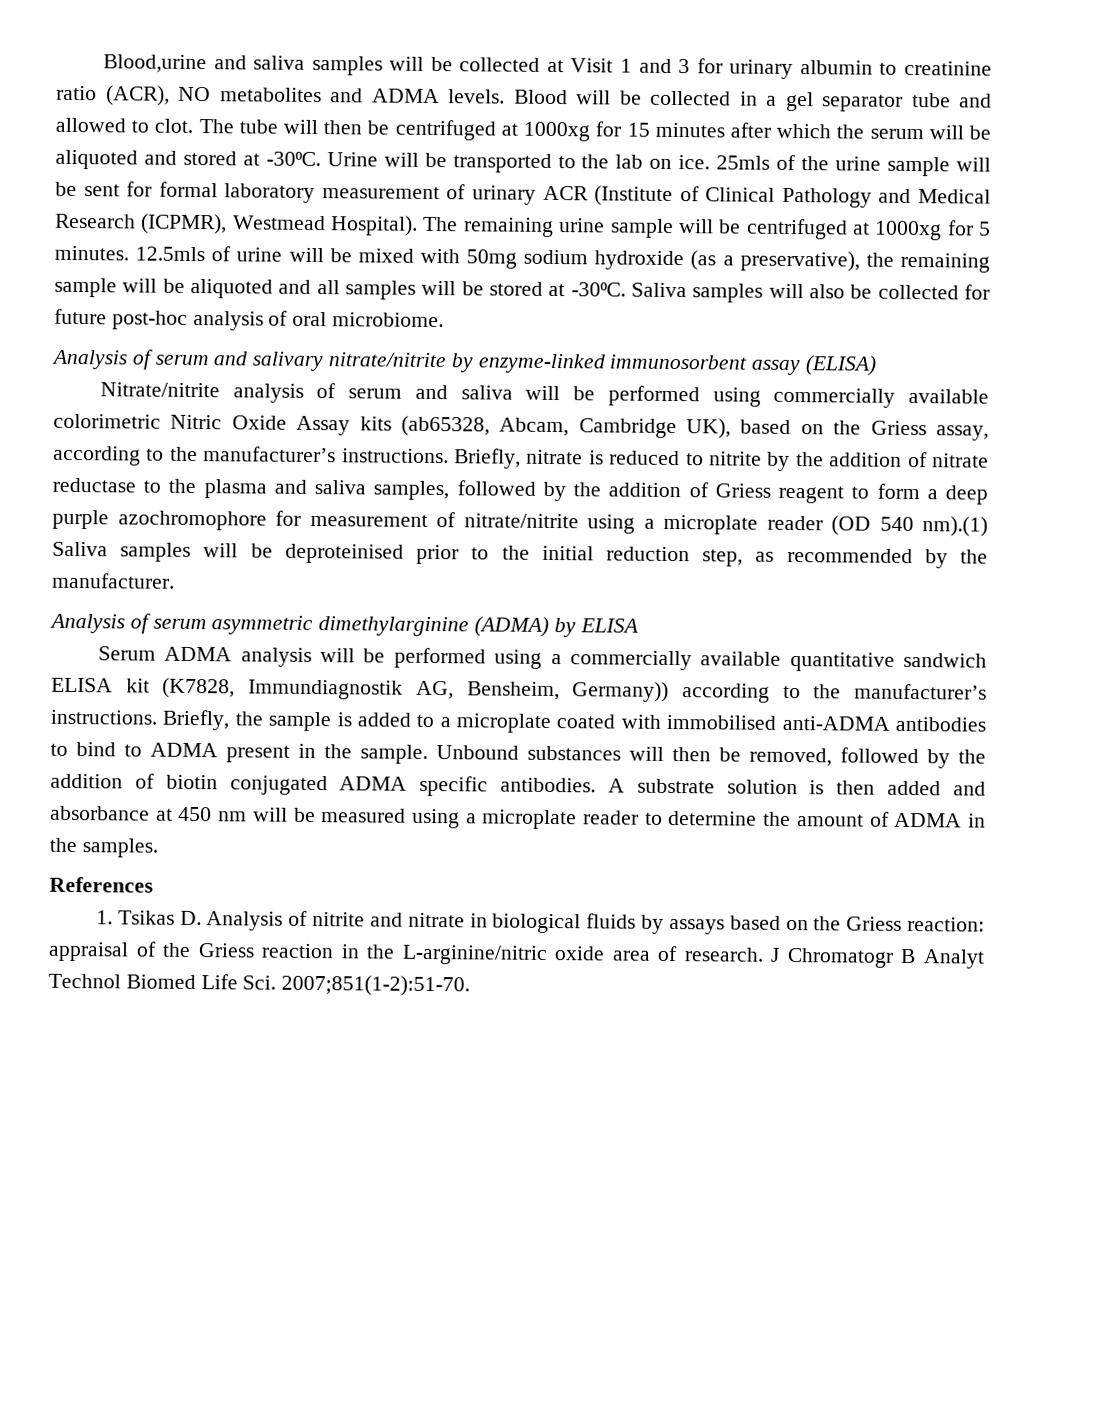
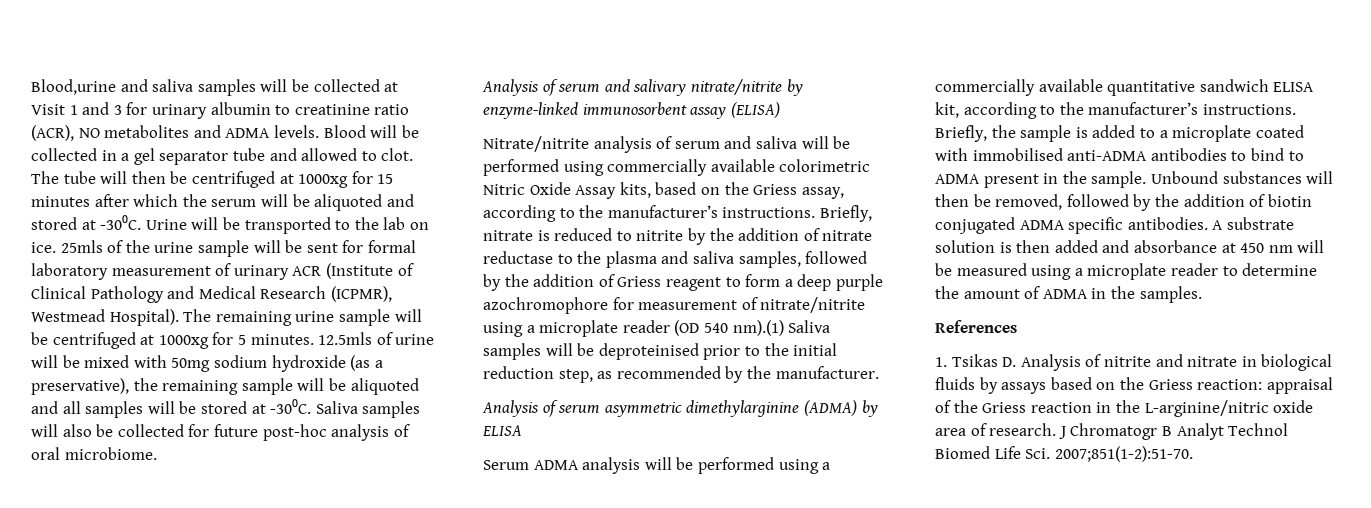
- Nitrate/nitrite analysis of serum and saliva will be performed using commercially available colorimetric Nitric Oxide Assay kits (ab65328, Abcam, Cambridge UK), based on the Griess assay, according to the manufacturer’s instructions.
+ Nitrate/nitrite analysis of serum and saliva will be performed using commercially available colorimetric Nitric Oxide Assay kits, based on the Griess assay, according to the manufacturer’s instructions.
- Serum ADMA analysis will be performed using a commercially available quantitative sandwich ELISA kit (K7828, Immundiagnostik AG, Bensheim, Germany)) according to the manufacturer’s instructions.
+ Serum ADMA analysis will be performed using a commercially available quantitative sandwich ELISA kit, according to the manufacturer’s instructions.

